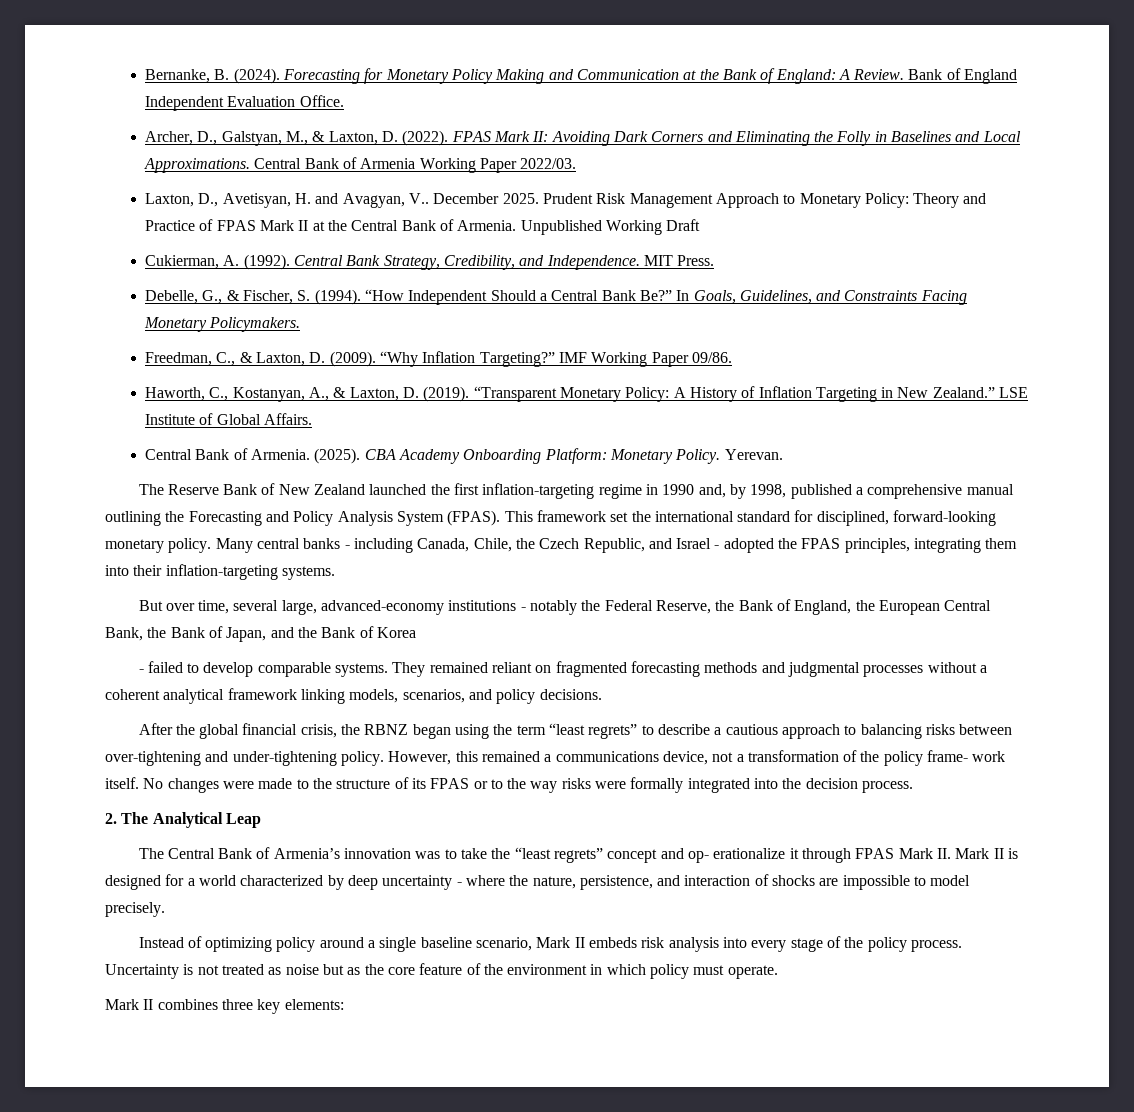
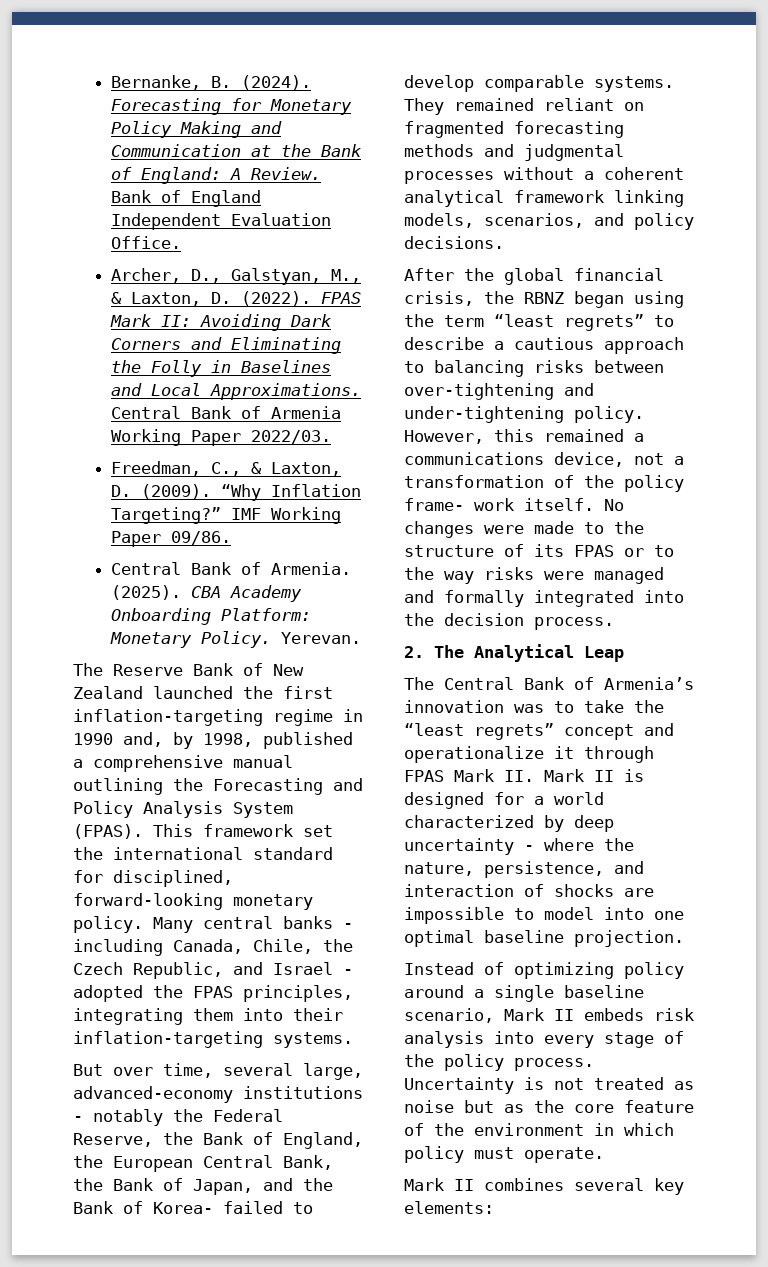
- Laxton, D., Avetisyan, H. and Avagyan, V.. December 2025. Prudent Risk Management Approach to Monetary Policy: Theory and Practice of FPAS Mark II at the Central Bank of Armenia. Unpublished Working Draft
- Cukierman, A. (1992). Central Bank Strategy, Credibility, and Independence. MIT Press.
- Debelle, G., & Fischer, S. (1994). “How Independent Should a Central Bank Be?” In Goals, Guidelines, and Constraints Facing Monetary Policymakers.
- Haworth, C., Kostanyan, A., & Laxton, D. (2019). “Transparent Monetary Policy: A History of Inflation Targeting in New Zealand.” LSE Institute of Global Affairs.
- But over time, several large, advanced-economy institutions - notably the Federal Reserve, the Bank of England, the European Central Bank, the Bank of Japan, and the Bank of Korea
- - failed to develop comparable systems.
+ But over time, several large, advanced-economy institutions - notably the Federal Reserve, the Bank of England, the European Central Bank, the Bank of Japan, and the Bank of Korea- failed to develop comparable systems.
- No changes were made to the structure of its FPAS or to the way risks were formally integrated into the decision process.
+ No changes were made to the structure of its FPAS or to the way risks were managed and formally integrated into the decision process.
- The Central Bank of Armenia’s innovation was to take the “least regrets” concept and op- erationalize it through FPAS Mark II. Mark II is designed for a world characterized by deep uncertainty - where the nature, persistence, and interaction of shocks are impossible to model precisely.
+ The Central Bank of Armenia’s innovation was to take the “least regrets” concept and operationalize it through FPAS Mark II. Mark II is designed for a world characterized by deep uncertainty - where the nature, persistence, and interaction of shocks are impossible to model into one optimal baseline projection.
- Mark II combines three key elements:
+ Mark II combines several key elements:

